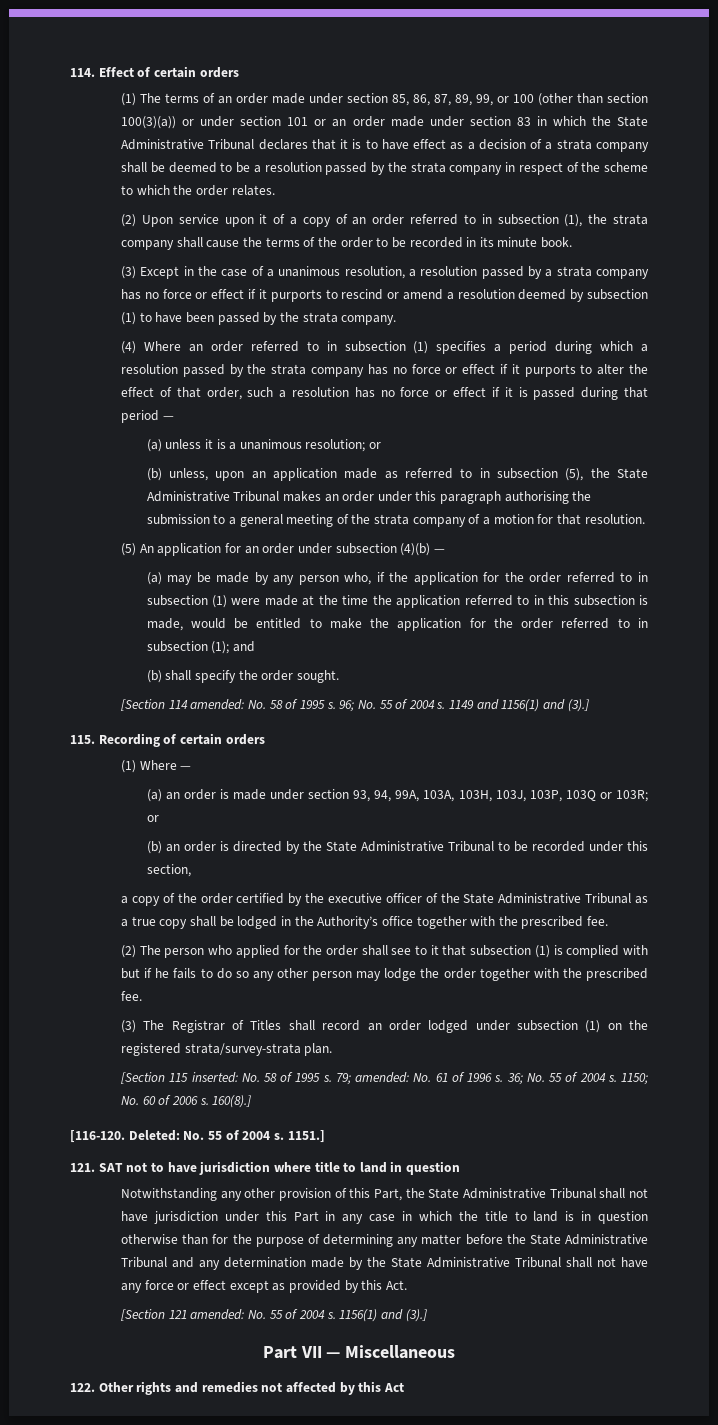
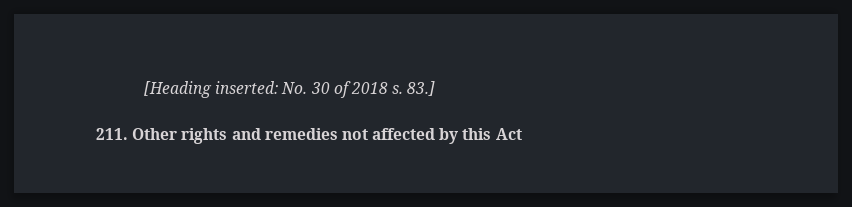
- 114. Effect of certain orders
- (1) The terms of an order made under section 85, 86, 87, 89, 99, or 100 (other than section 100(3)(a)) or under section 101 or an order made under section 83 in which the State Administrative Tribunal declares that it is to have effect as a decision of a strata company shall be deemed to be a resolution passed by the strata company in respect of the scheme to which the order relates.
- (2) Upon service upon it of a copy of an order referred to in subsection (1), the strata company shall cause the terms of the order to be recorded in its minute book.
- (3) Except in the case of a unanimous resolution, a resolution passed by a strata company has no force or effect if it purports to rescind or amend a resolution deemed by subsection (1) to have been passed by the strata company.
- (4) Where an order referred to in subsection (1) specifies a period during which a resolution passed by the strata company has no force or effect if it purports to alter the effect of that order, such a resolution has no force or effect if it is passed during that period —
- (a) unless it is a unanimous resolution; or
- (b) unless, upon an application made as referred to in subsection (5), the State Administrative Tribunal makes an order under this paragraph authorising the submission to a general meeting of the strata company of a motion for that resolution.
- (5) An application for an order under subsection (4)(b) —
- (a) may be made by any person who, if the application for the order referred to in subsection (1) were made at the time the application referred to in this subsection is made, would be entitled to make the application for the order referred to in subsection (1); and
- (b) shall specify the order sought.
- [Section 114 amended: No. 58 of 1995 s. 96; No. 55 of 2004 s. 1149 and 1156(1) and (3).]
- 115. Recording of certain orders
- (1) Where —
- (a) an order is made under section 93, 94, 99A, 103A, 103H, 103J, 103P, 103Q or 103R; or
- (b) an order is directed by the State Administrative Tribunal to be recorded under this section,
- a copy of the order certified by the executive officer of the State Administrative Tribunal as a true copy shall be lodged in the Authority’s office together with the prescribed fee.
- (2) The person who applied for the order shall see to it that subsection (1) is complied with but if he fails to do so any other person may lodge the order together with the prescribed fee.
- (3) The Registrar of Titles shall record an order lodged under subsection (1) on the registered strata/survey-strata plan.
- [Section 115 inserted: No. 58 of 1995 s. 79; amended: No. 61 of 1996 s. 36; No. 55 of 2004 s. 1150; No. 60 of 2006 s. 160(8).]
- [116-120. Deleted: No. 55 of 2004 s. 1151.]
- 121. SAT not to have jurisdiction where title to land in question
- Notwithstanding any other provision of this Part, the State Administrative Tribunal shall not have jurisdiction under this Part in any case in which the title to land is in question otherwise than for the purpose of determining any matter before the State Administrative Tribunal and any determination made by the State Administrative Tribunal shall not have any force or effect except as provided by this Act.
- [Section 121 amended: No. 55 of 2004 s. 1156(1) and (3).]
- Part VII — Miscellaneous
- 122. Other rights and remedies not affected by this Act
+ [Heading inserted: No. 30 of 2018 s. 83.]
+ 211. Other rights and remedies not affected by this Act

